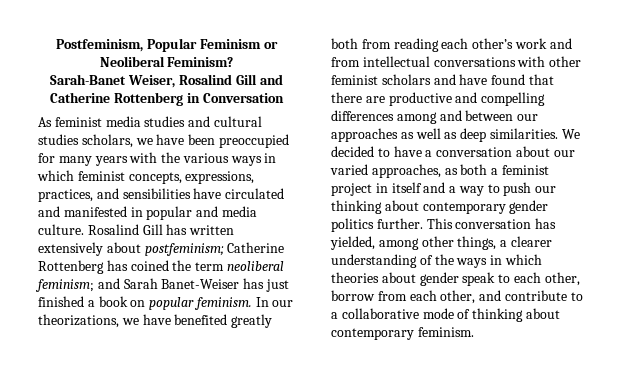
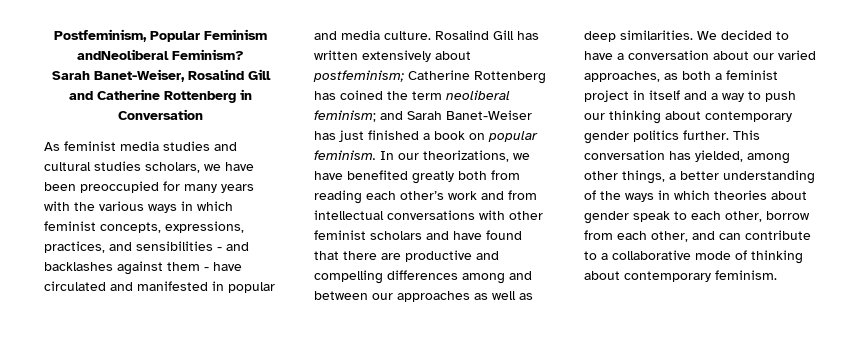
- Postfeminism, Popular Feminism or Neoliberal Feminism?
+ Postfeminism, Popular Feminism andNeoliberal Feminism?
- Sarah-Banet Weiser, Rosalind Gill and Catherine Rottenberg in Conversation
+ Sarah Banet-Weiser, Rosalind Gill and Catherine Rottenberg in Conversation
- As feminist media studies and cultural studies scholars, we have been preoccupied for many years with the various ways in which feminist concepts, expressions, practices, and sensibilities have circulated and manifested in popular and media culture.
+ As feminist media studies and cultural studies scholars, we have been preoccupied for many years with the various ways in which feminist concepts, expressions, practices, and sensibilities - and backlashes against them - have circulated and manifested in popular and media culture.
- This conversation has yielded, among other things, a clearer understanding of the ways in which theories about gender speak to each other, borrow from each other, and contribute to a collaborative mode of thinking about contemporary feminism.
+ This conversation has yielded, among other things, a better understanding of the ways in which theories about gender speak to each other, borrow from each other, and can contribute to a collaborative mode of thinking about contemporary feminism.

